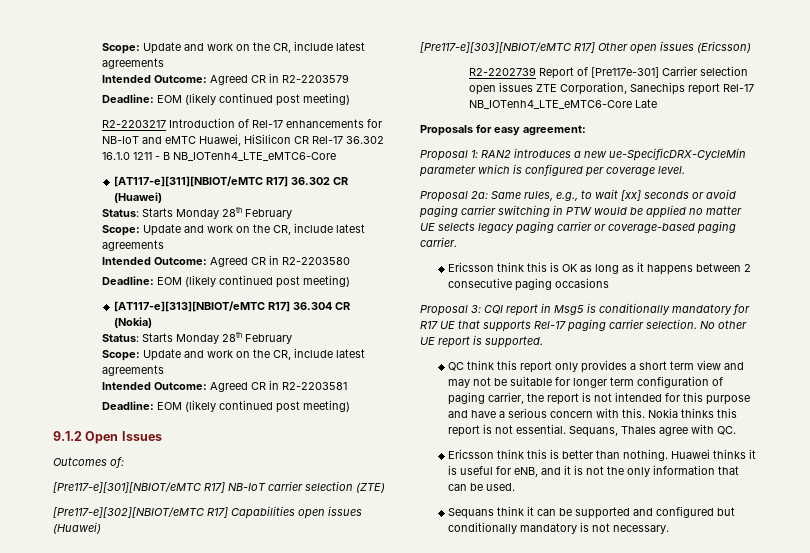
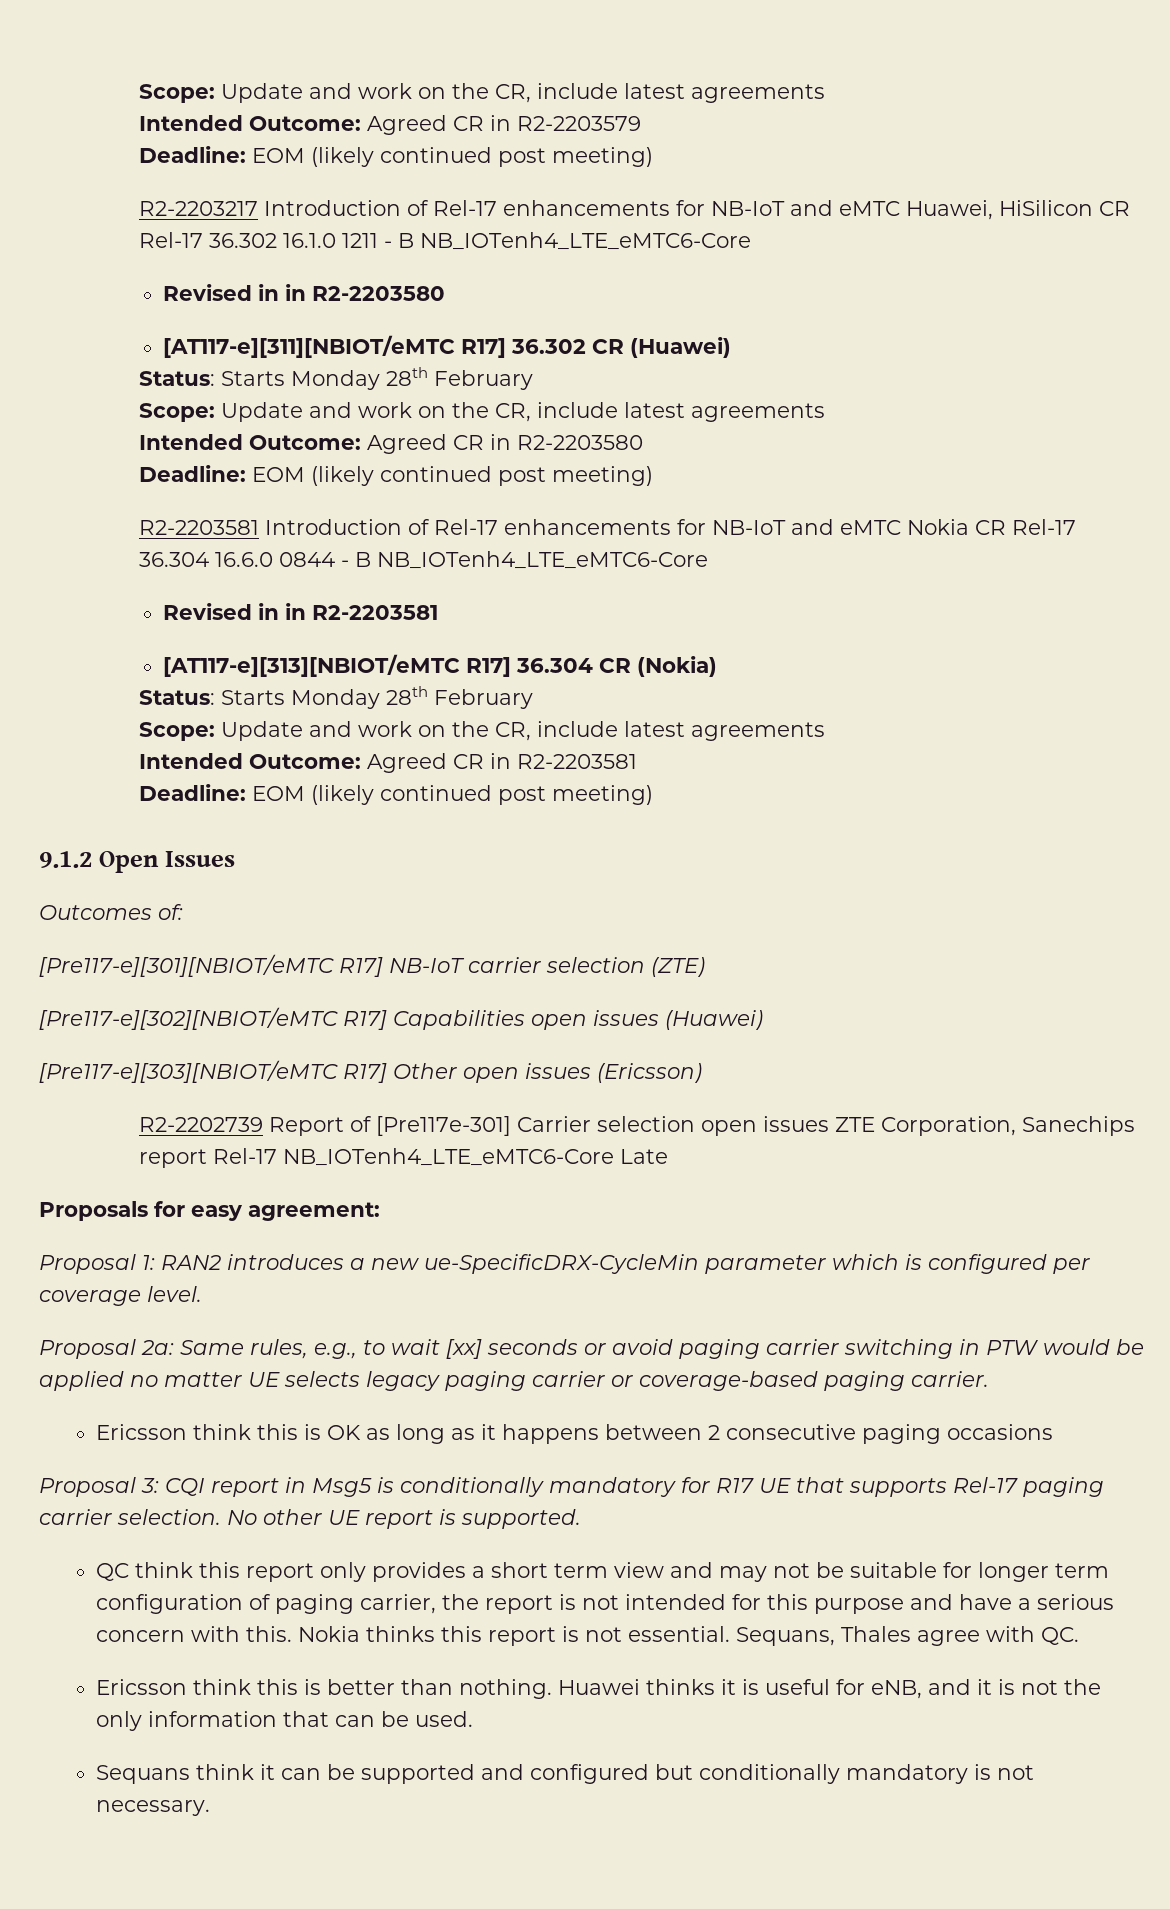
+ Revised in in R2-2203580
+ R2-2203581 Introduction of Rel-17 enhancements for NB-IoT and eMTC Nokia CR Rel-17 36.304 16.6.0 0844 - B NB_IOTenh4_LTE_eMTC6-Core
+ Revised in in R2-2203581

